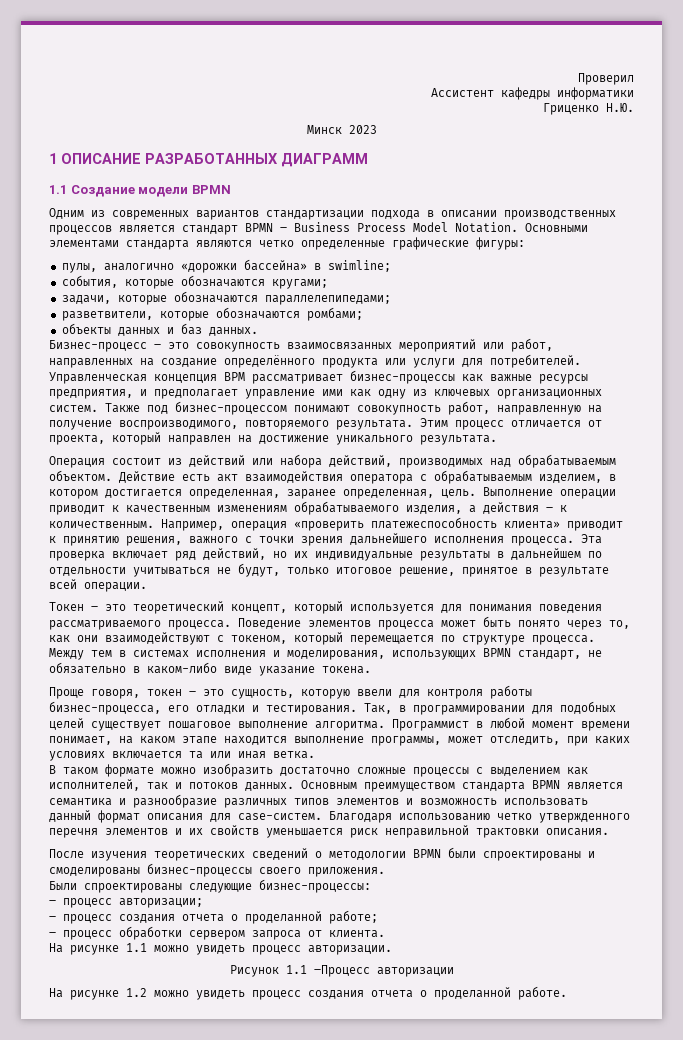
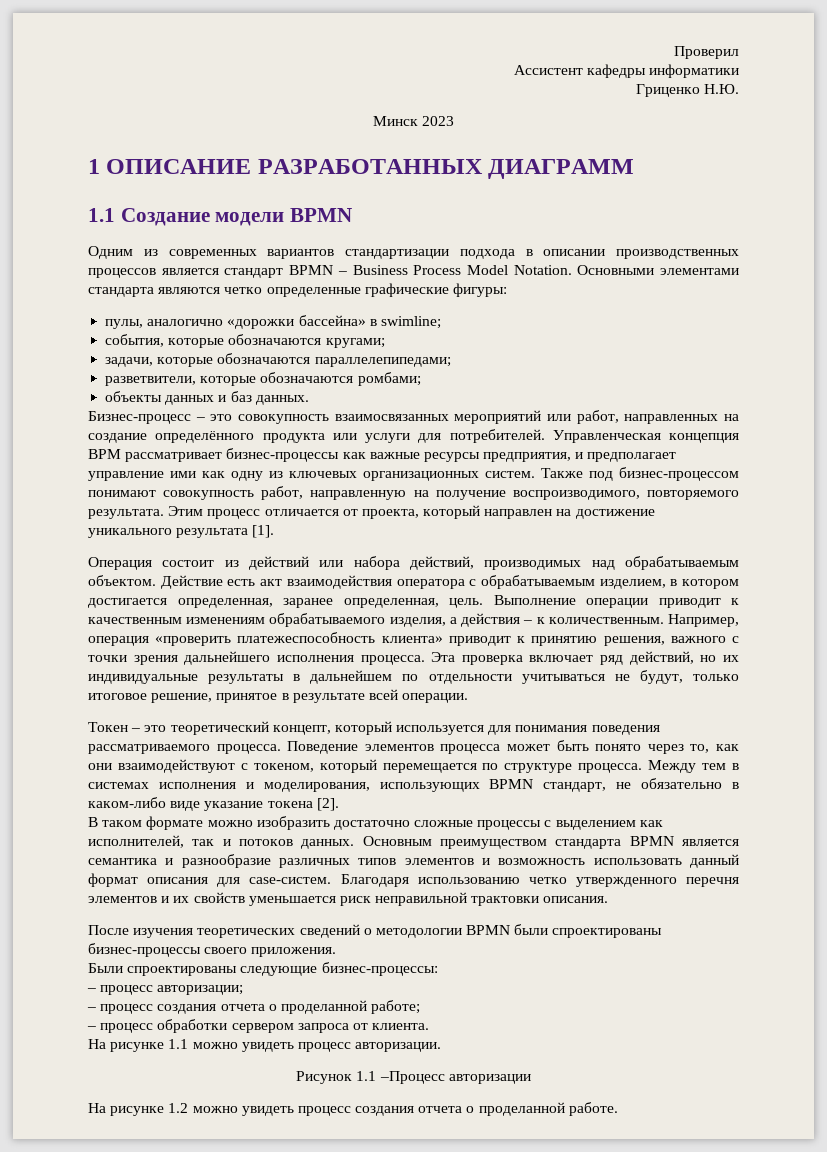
- Этим процесс отличается от проекта, который направлен на достижение уникального результата.
+ Этим процесс отличается от проекта, который направлен на достижение уникального результата [1].
- Между тем в системах исполнения и моделирования, использующих BPMN стандарт, не обязательно в каком-либо виде указание токена.
- Проще говоря, токен – это сущность, которую ввели для контроля работы бизнес-процесса, его отладки и тестирования. Так, в программировании для подобных целей существует пошаговое выполнение алгоритма. Программист в любой момент времени понимает, на каком этапе находится выполнение программы, может отследить, при каких условиях включается та или иная ветка.
+ Между тем в системах исполнения и моделирования, использующих BPMN стандарт, не обязательно в каком-либо виде указание токена [2].
- После изучения теоретических сведений о методологии BPMN были спроектированы и смоделированы бизнес-процессы своего приложения.
+ После изучения теоретических сведений о методологии BPMN были спроектированы бизнес-процессы своего приложения.

